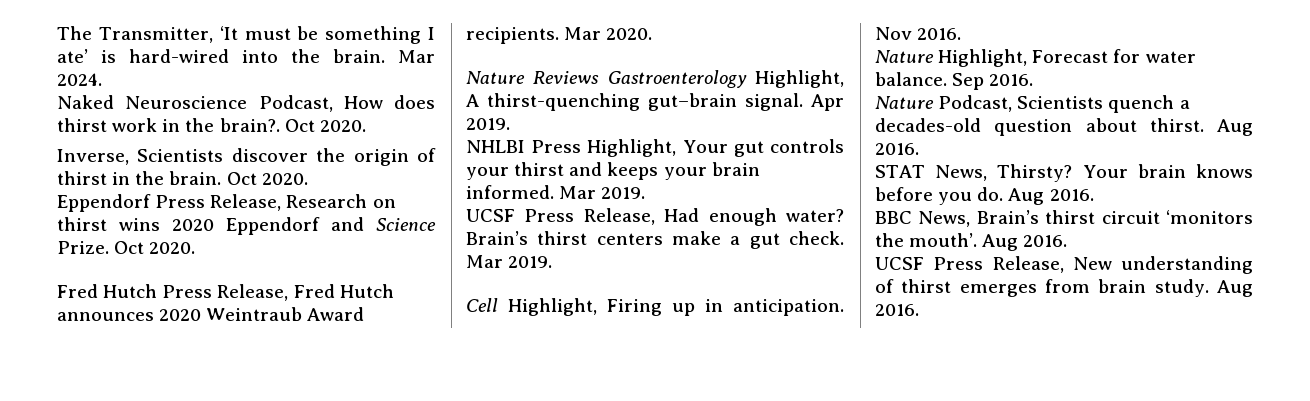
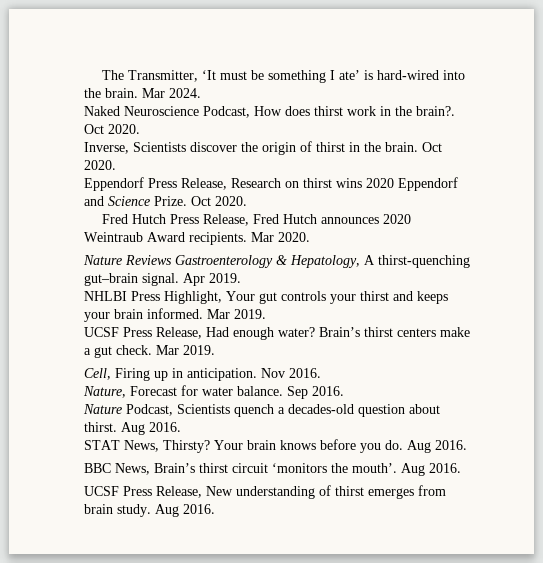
- Nature Reviews Gastroenterology Highlight, A thirst-quenching gut–brain signal.
+ Nature Reviews Gastroenterology & Hepatology, A thirst-quenching gut–brain signal.
- Cell Highlight, Firing up in anticipation.
+ Cell, Firing up in anticipation.
- Nature Highlight, Forecast for water balance.
+ Nature, Forecast for water balance.

